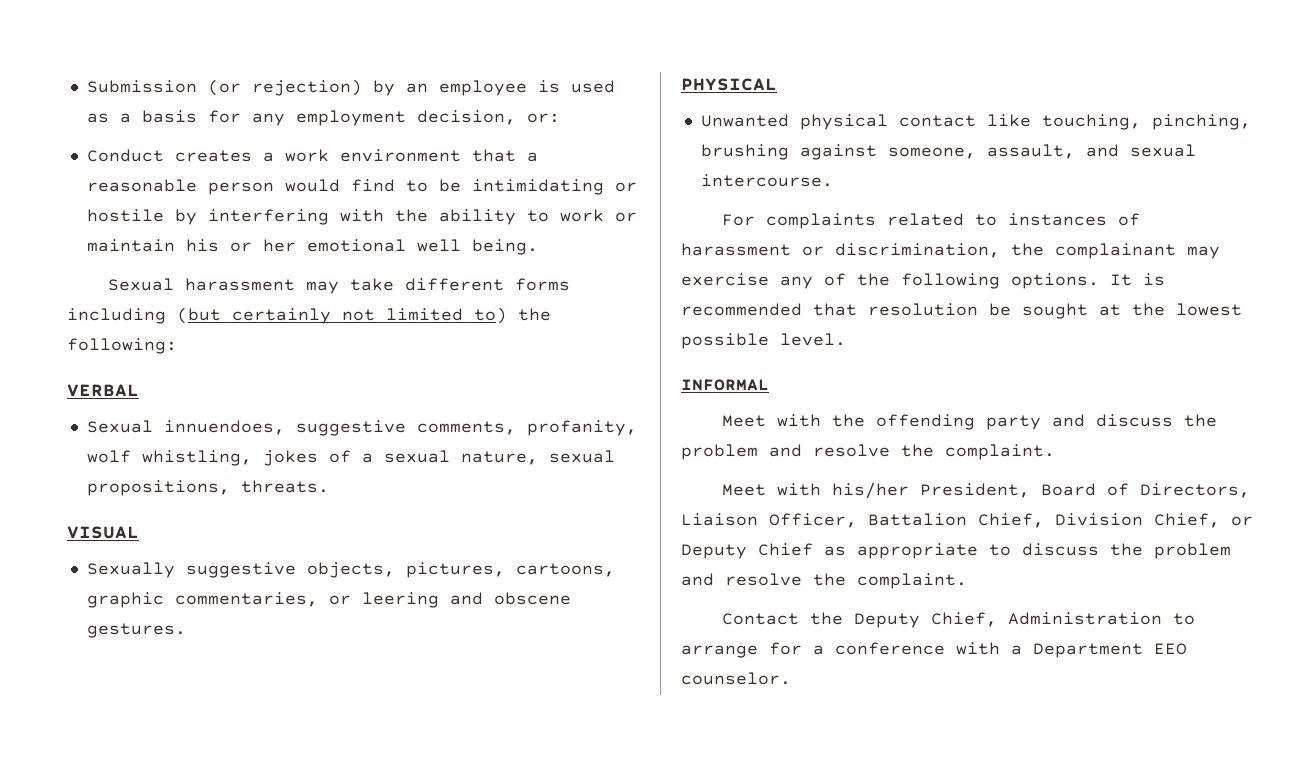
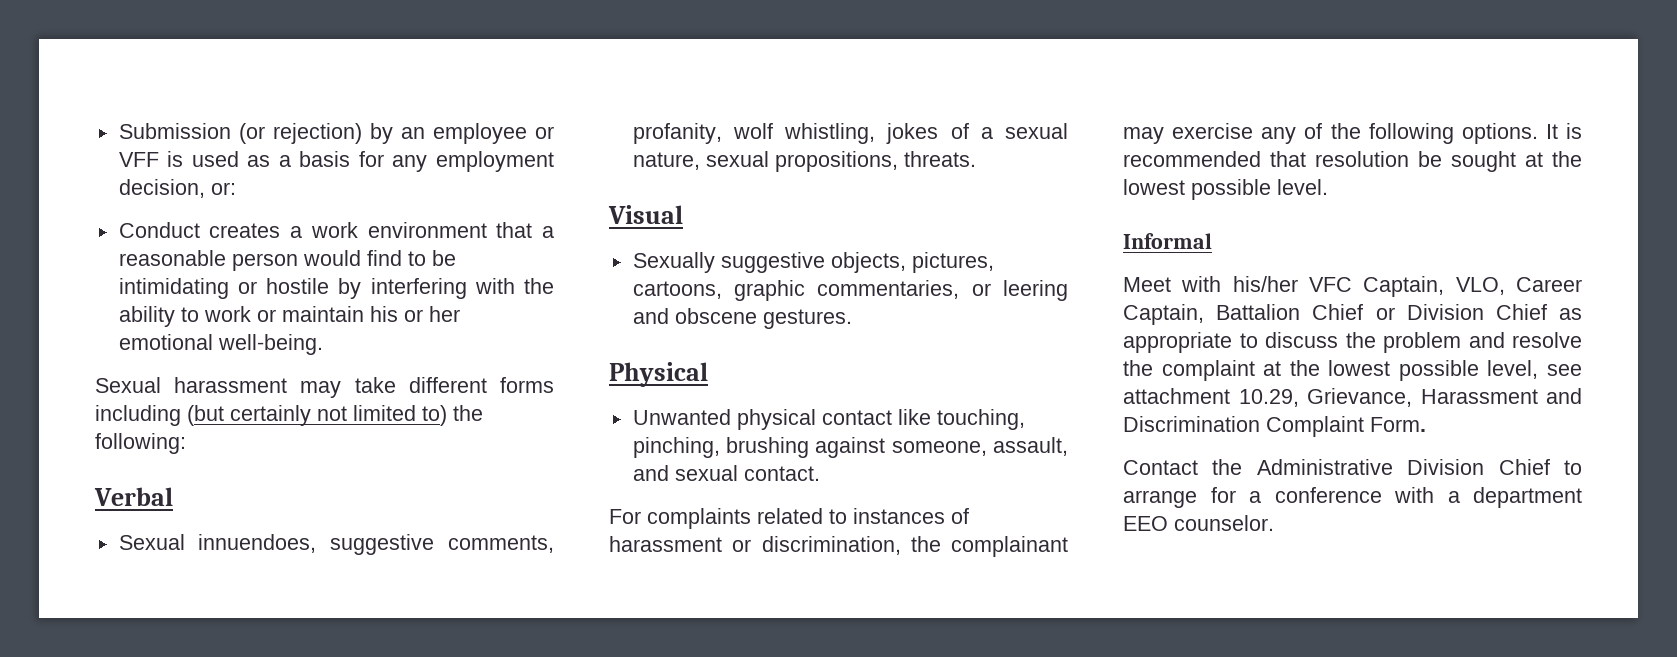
- Submission (or rejection) by an employee is used as a basis for any employment decision, or:
+ Submission (or rejection) by an employee or VFF is used as a basis for any employment decision, or:
- Conduct creates a work environment that a reasonable person would find to be intimidating or hostile by interfering with the ability to work or maintain his or her emotional well being.
+ Conduct creates a work environment that a reasonable person would find to be intimidating or hostile by interfering with the ability to work or maintain his or her emotional well-being.
- VERBAL
+ Verbal
- VISUAL
+ Visual
- PHYSICAL
+ Physical
- Unwanted physical contact like touching, pinching, brushing against someone, assault, and sexual intercourse.
+ Unwanted physical contact like touching, pinching, brushing against someone, assault, and sexual contact.
- INFORMAL
- Meet with the offending party and discuss the problem and resolve the complaint.
- Meet with his/her President, Board of Directors, Liaison Officer, Battalion Chief, Division Chief, or Deputy Chief as appropriate to discuss the problem and resolve the complaint.
+ Informal
+ Meet with his/her VFC Captain, VLO, Career Captain, Battalion Chief or Division Chief as appropriate to discuss the problem and resolve the complaint at the lowest possible level, see attachment 10.29, Grievance, Harassment and Discrimination Complaint Form.
- Contact the Deputy Chief, Administration to arrange for a conference with a Department EEO counselor.
+ Contact the Administrative Division Chief to arrange for a conference with a department EEO counselor.

